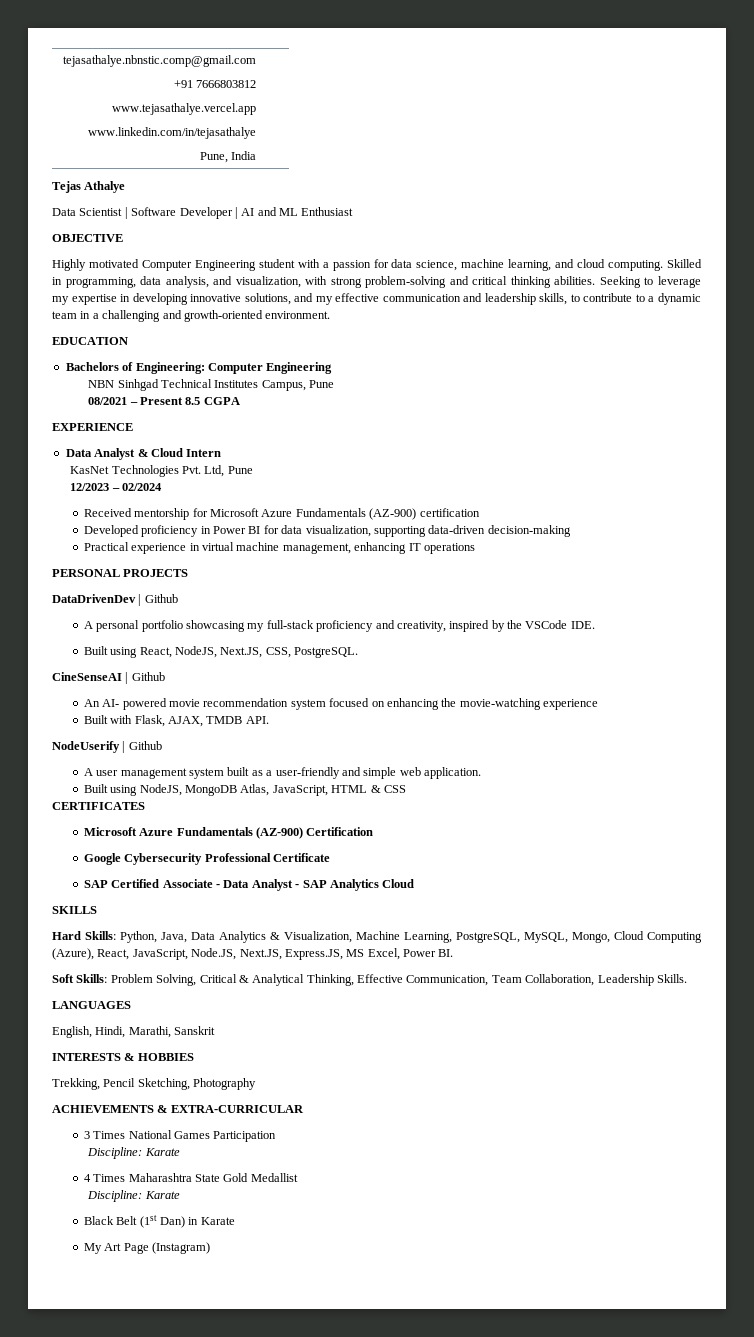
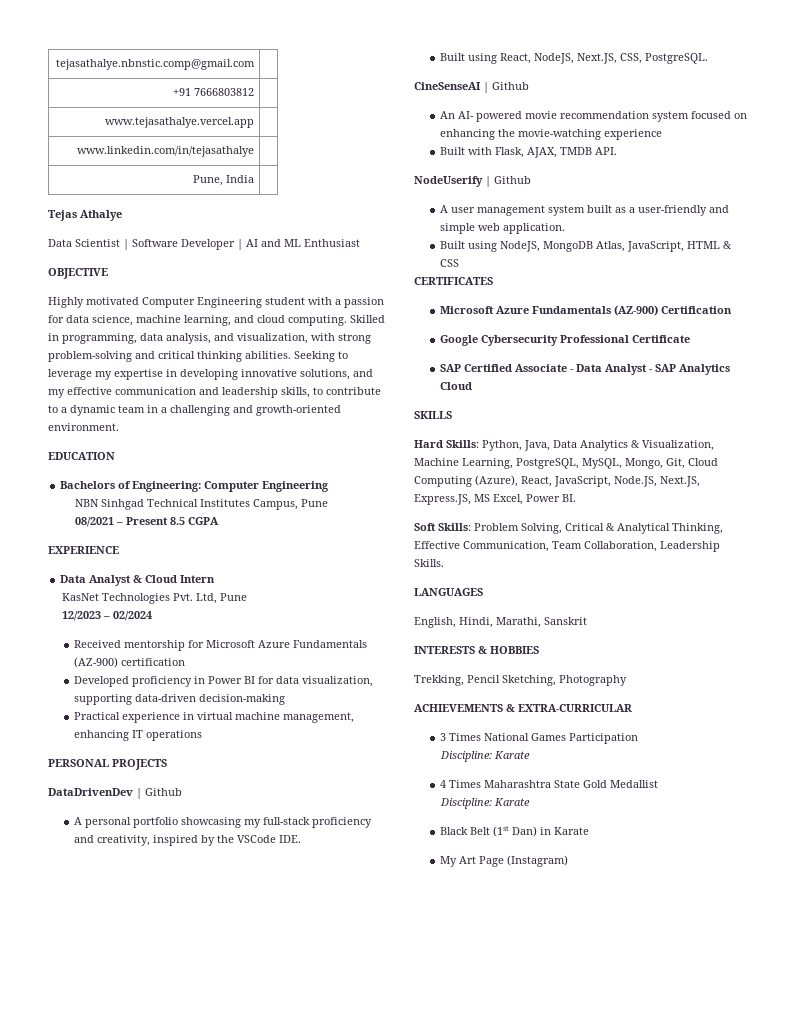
- Hard Skills: Python, Java, Data Analytics & Visualization, Machine Learning, PostgreSQL, MySQL, Mongo, Cloud Computing (Azure), React, JavaScript, Node.JS, Next.JS, Express.JS, MS Excel, Power BI.
+ Hard Skills: Python, Java, Data Analytics & Visualization, Machine Learning, PostgreSQL, MySQL, Mongo, Git, Cloud Computing (Azure), React, JavaScript, Node.JS, Next.JS, Express.JS, MS Excel, Power BI.

